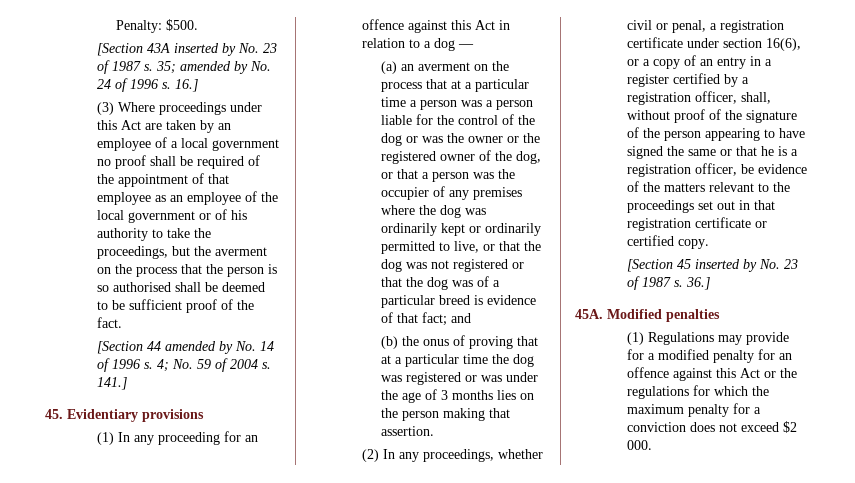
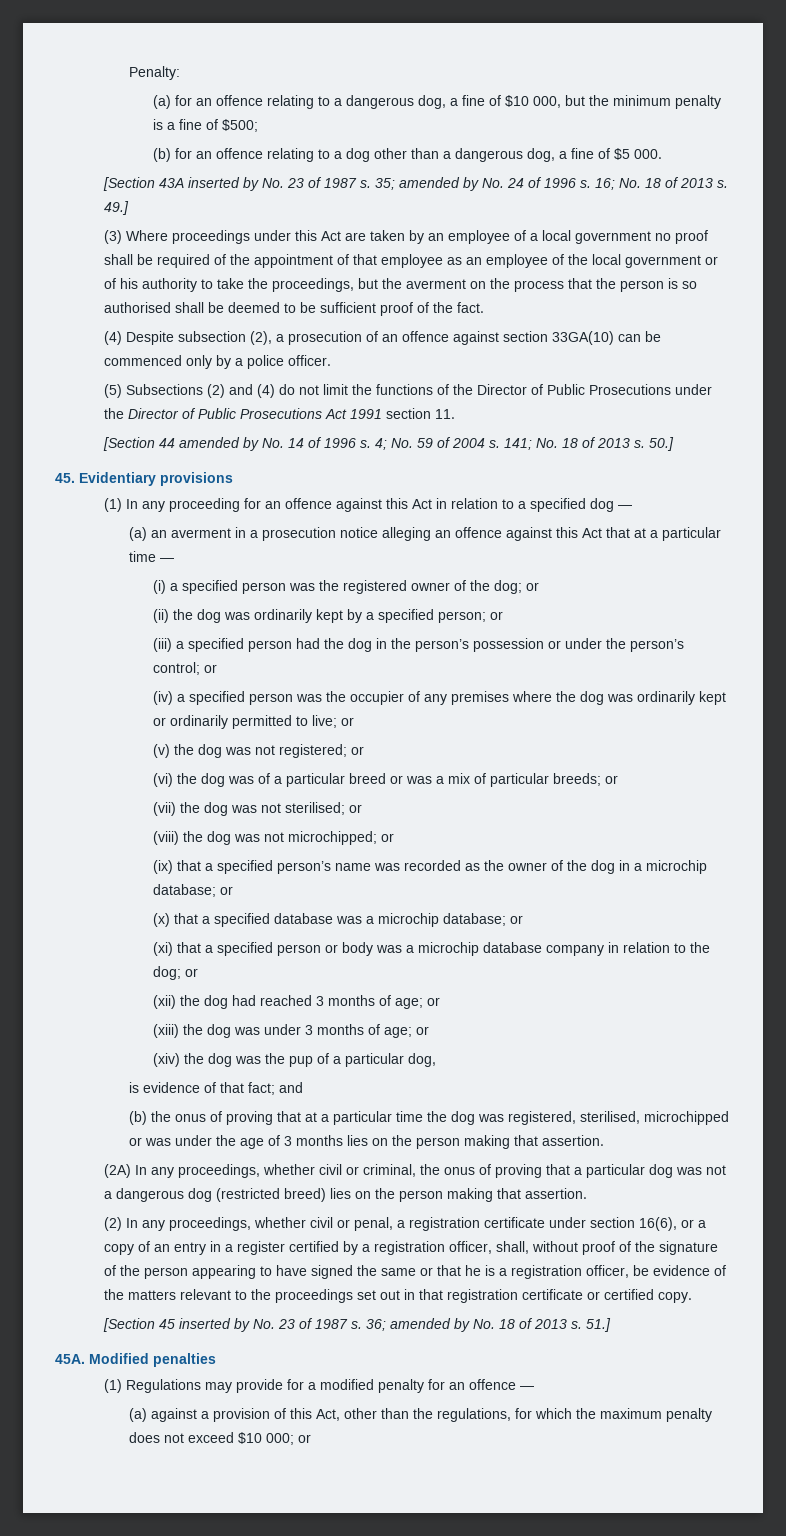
- Penalty: $500.
+ Penalty:
+ (a) for an offence relating to a dangerous dog, a fine of $10 000, but the minimum penalty is a fine of $500;
+ (b) for an offence relating to a dog other than a dangerous dog, a fine of $5 000.
- 16.]
+ 16; No. 18 of 2013 s. 49.]
+ (4) Despite subsection (2), a prosecution of an offence against section 33GA(10) can be commenced only by a police officer.
+ (5) Subsections (2) and (4) do not limit the functions of the Director of Public Prosecutions under the Director of Public Prosecutions Act 1991 section 11.
- 141.]
+ 141; No. 18 of 2013 s. 50.]
- (1) In any proceeding for an offence against this Act in relation to a dog —
+ (1) In any proceeding for an offence against this Act in relation to a specified dog —
- (a) an averment on the process that at a particular time a person was a person liable for the control of the dog or was the owner or the registered owner of the dog, or that a person was the occupier of any premises where the dog was ordinarily kept or ordinarily permitted to live, or that the dog was not registered or that the dog was of a particular breed is evidence of that fact; and
+ (a) an averment in a prosecution notice alleging an offence against this Act that at a particular time —
+ (i) a specified person was the registered owner of the dog; or
+ (ii) the dog was ordinarily kept by a specified person; or
+ (iii) a specified person had the dog in the person’s possession or under the person’s control; or
+ (iv) a specified person was the occupier of any premises where the dog was ordinarily kept or ordinarily permitted to live; or
+ (v) the dog was not registered; or
+ (vi) the dog was of a particular breed or was a mix of particular breeds; or
+ (vii) the dog was not sterilised; or
+ (viii) the dog was not microchipped; or
+ (ix) that a specified person’s name was recorded as the owner of the dog in a microchip database; or
+ (x) that a specified database was a microchip database; or
+ (xi) that a specified person or body was a microchip database company in relation to the dog; or
+ (xii) the dog had reached 3 months of age; or
+ (xiii) the dog was under 3 months of age; or
+ (xiv) the dog was the pup of a particular dog,
+ is evidence of that fact; and
- (b) the onus of proving that at a particular time the dog was registered or was under the age of 3 months lies on the person making that assertion.
+ (b) the onus of proving that at a particular time the dog was registered, sterilised, microchipped or was under the age of 3 months lies on the person making that assertion.
+ (2A) In any proceedings, whether civil or criminal, the onus of proving that a particular dog was not a dangerous dog (restricted breed) lies on the person making that assertion.
- 36.]
+ 36; amended by No. 18 of 2013 s. 51.]
- (1) Regulations may provide for a modified penalty for an offence against this Act or the regulations for which the maximum penalty for a conviction does not exceed $2 000.
+ (1) Regulations may provide for a modified penalty for an offence —
+ (a) against a provision of this Act, other than the regulations, for which the maximum penalty does not exceed $10 000; or

